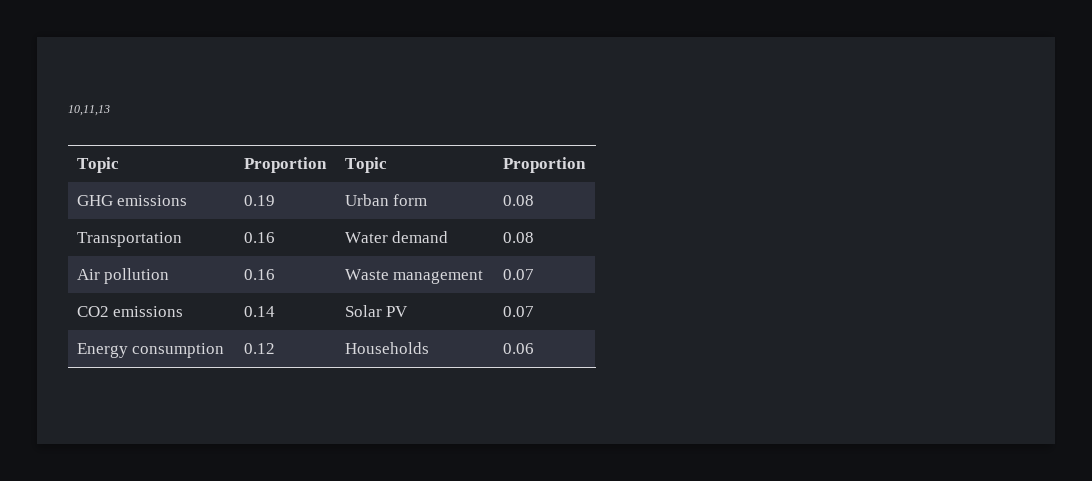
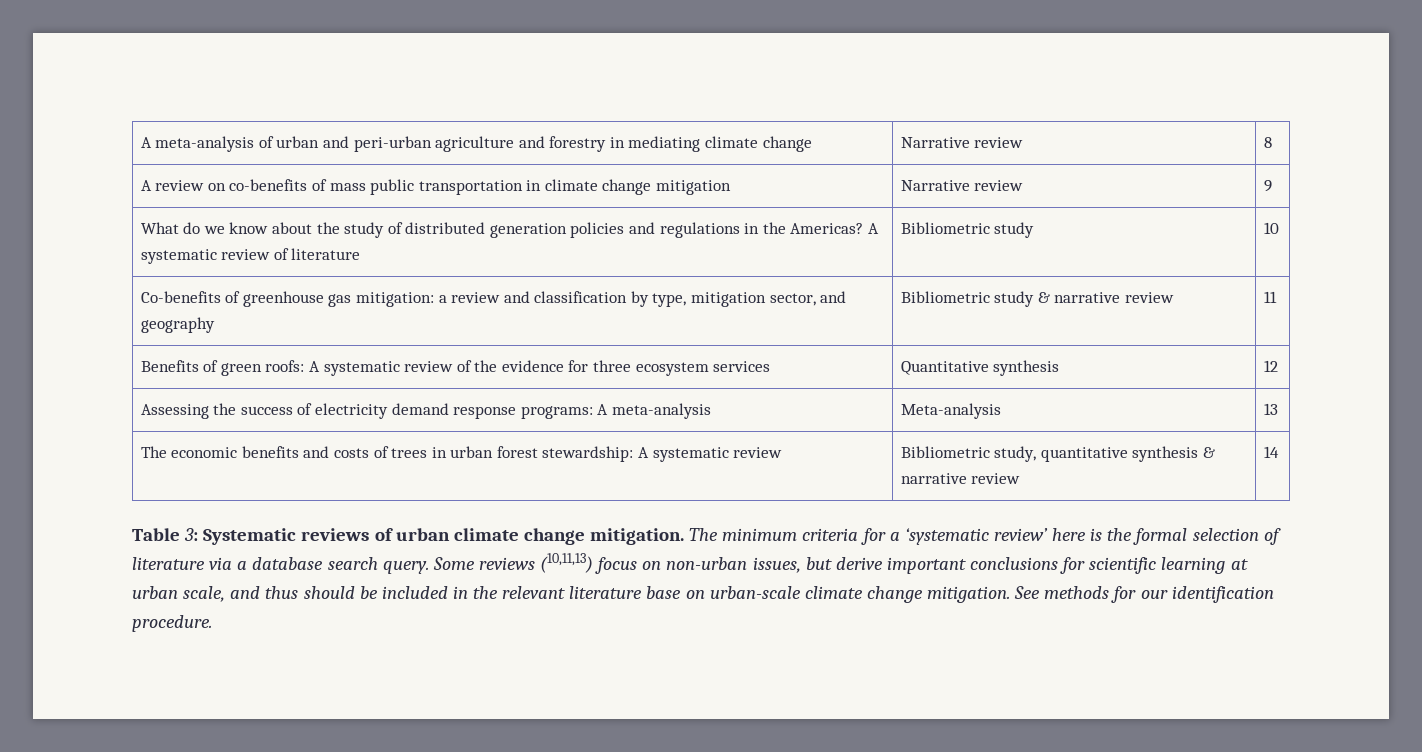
- 10,11,13
- Topic | Proportion | Topic | Proportion
- GHG emissions | 0.19 | Urban form | 0.08
- Transportation | 0.16 | Water demand | 0.08
- Air pollution | 0.16 | Waste management | 0.07
- CO2 emissions | 0.14 | Solar PV | 0.07
- Energy consumption | 0.12 | Households | 0.06
+ A meta-analysis of urban and peri-urban agriculture and forestry in mediating climate change | Narrative review | 8
+ A review on co-benefits of mass public transportation in climate change mitigation | Narrative review | 9
+ What do we know about the study of distributed generation policies and regulations in the Americas? A systematic review of literature | Bibliometric study | 10
+ Co-benefits of greenhouse gas mitigation: a review and classification by type, mitigation sector, and geography | Bibliometric study & narrative review | 11
+ Benefits of green roofs: A systematic review of the evidence for three ecosystem services | Quantitative synthesis | 12
+ Assessing the success of electricity demand response programs: A meta-analysis | Meta-analysis | 13
+ The economic benefits and costs of trees in urban forest stewardship: A systematic review | Bibliometric study, quantitative synthesis & narrative review | 14
+ Table 3: Systematic reviews of urban climate change mitigation. The minimum criteria for a ‘systematic review’ here is the formal selection of literature via a database search query. Some reviews (10,11,13) focus on non-urban issues, but derive important conclusions for scientific learning at urban scale, and thus should be included in the relevant literature base on urban-scale climate change mitigation. See methods for our identification procedure.

